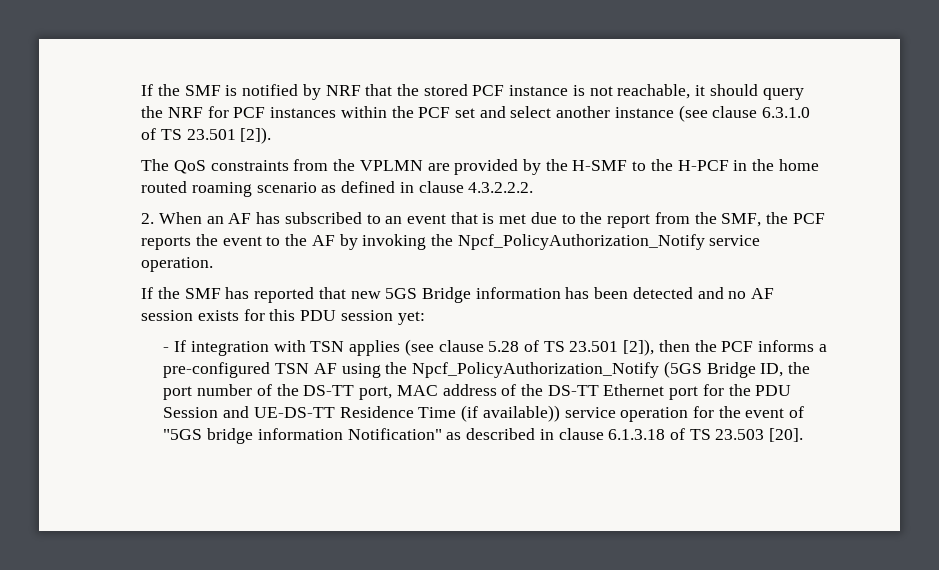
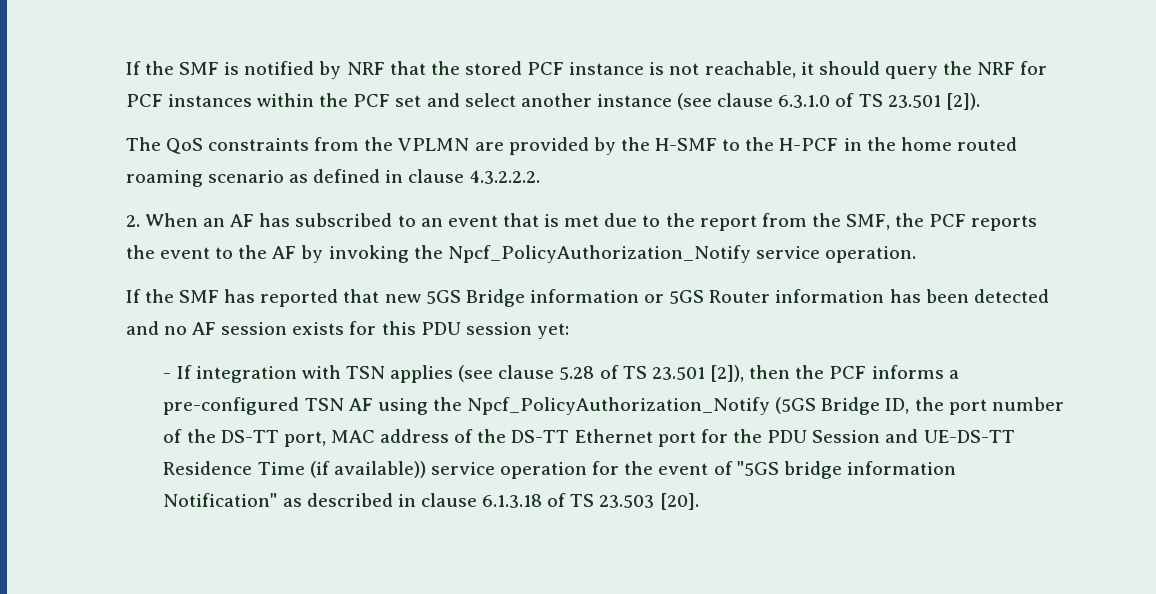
- If the SMF has reported that new 5GS Bridge information has been detected and no AF session exists for this PDU session yet:
+ If the SMF has reported that new 5GS Bridge information or 5GS Router information has been detected and no AF session exists for this PDU session yet:

